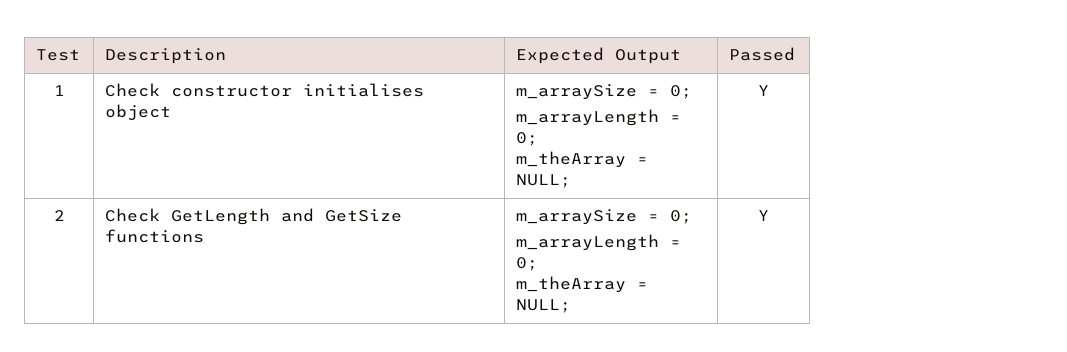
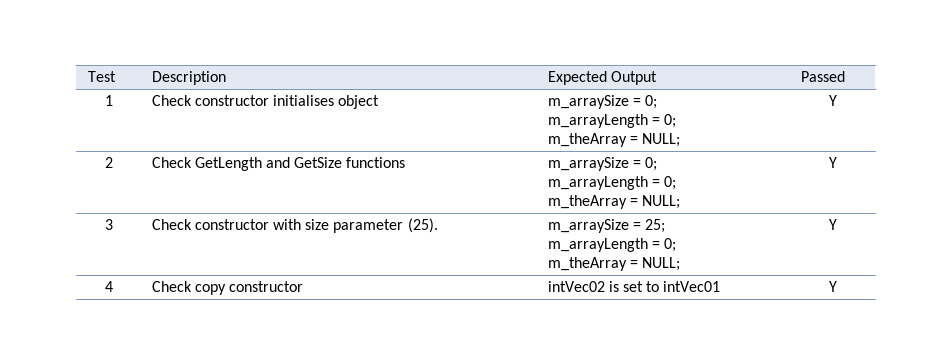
+ 3 | Check constructor with size parameter (25). | m_arraySize = 25;
+ m_arrayLength = 0;
+ m_theArray = NULL; | Y
+ 4 | Check copy constructor | intVec02 is set to intVec01 | Y

